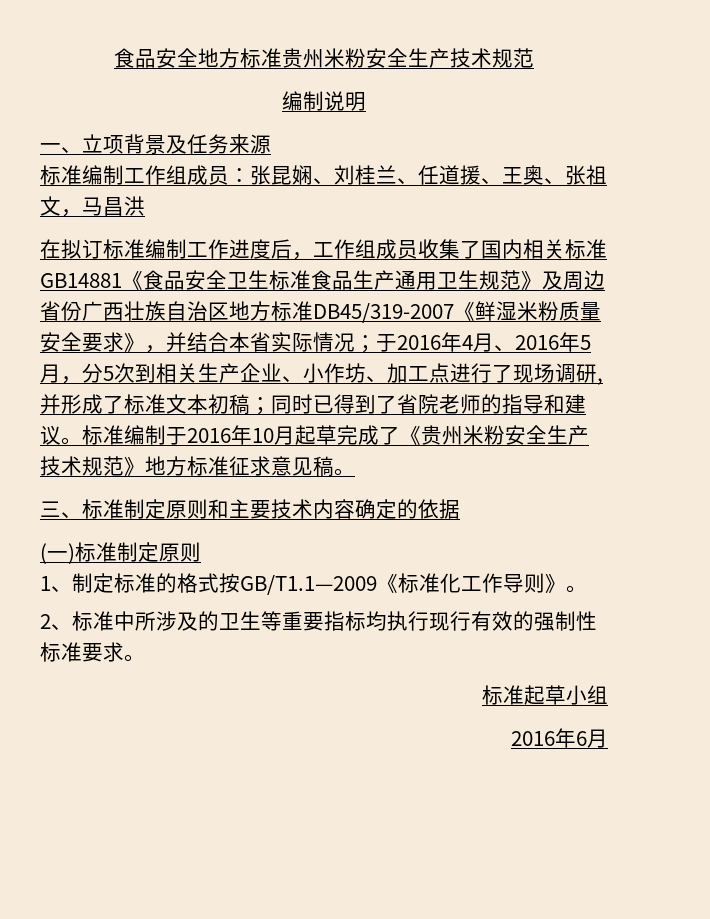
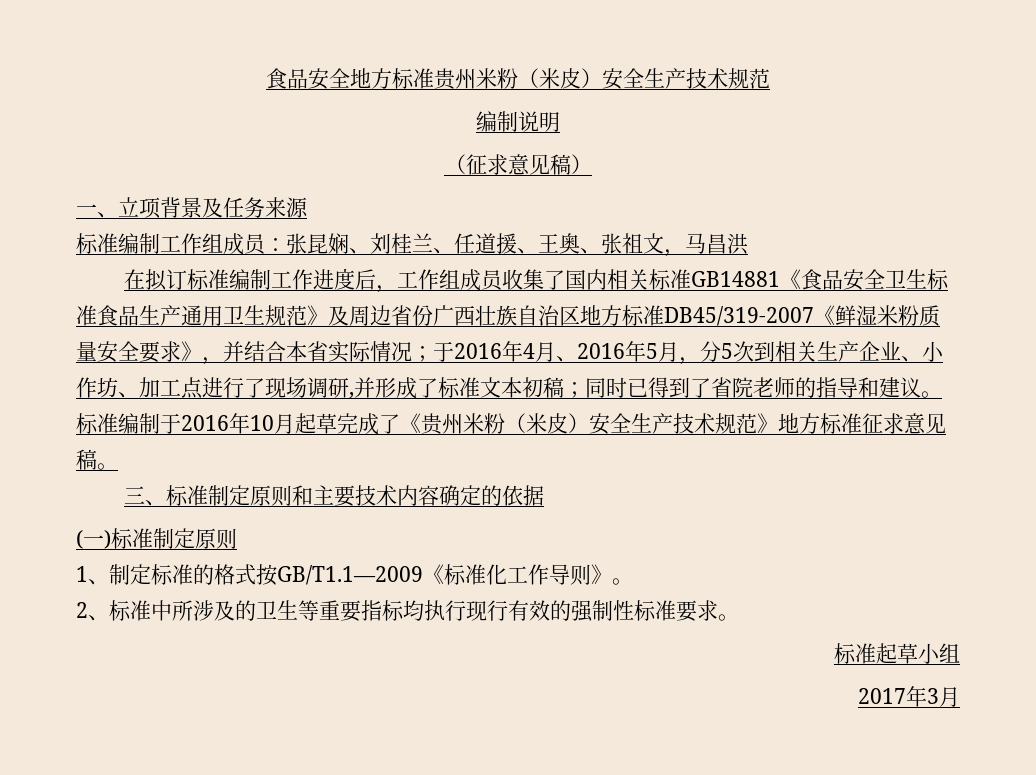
- 食品安全地方标准贵州米粉安全生产技术规范
+ 食品安全地方标准贵州米粉（米皮）安全生产技术规范
+ （征求意见稿）
- 标准编制于2016年10月起草完成了《贵州米粉安全生产技术规范》地方标准征求意见稿。
+ 标准编制于2016年10月起草完成了《贵州米粉（米皮）安全生产技术规范》地方标准征求意见稿。
- 2016年6月
+ 2017年3月

